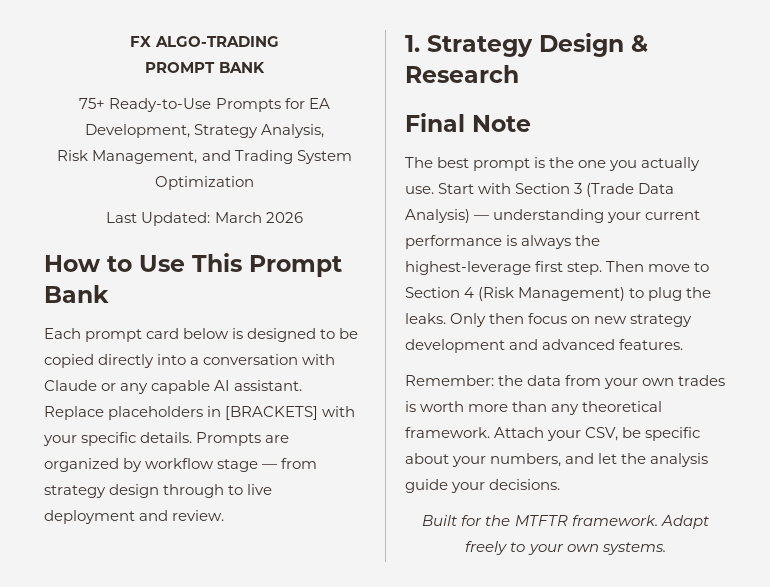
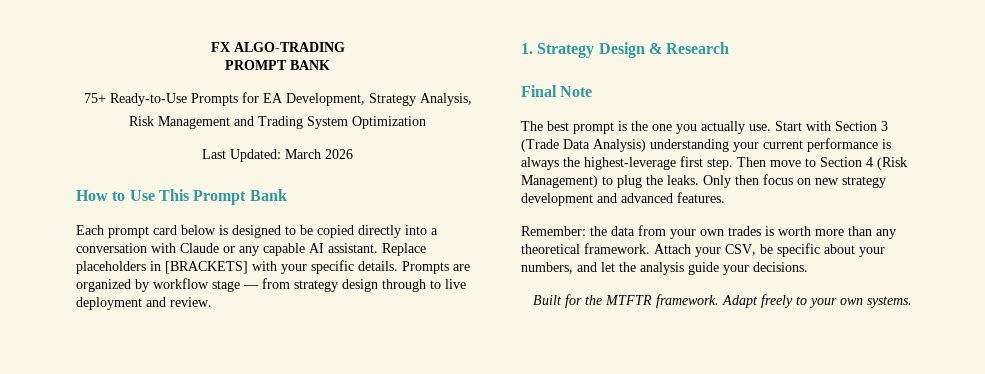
- Risk Management, and Trading System Optimization
+ Risk Management and Trading System Optimization
- Start with Section 3 (Trade Data Analysis) — understanding your current performance is always the highest-leverage first step.
+ Start with Section 3 (Trade Data Analysis) understanding your current performance is always the highest-leverage first step.

